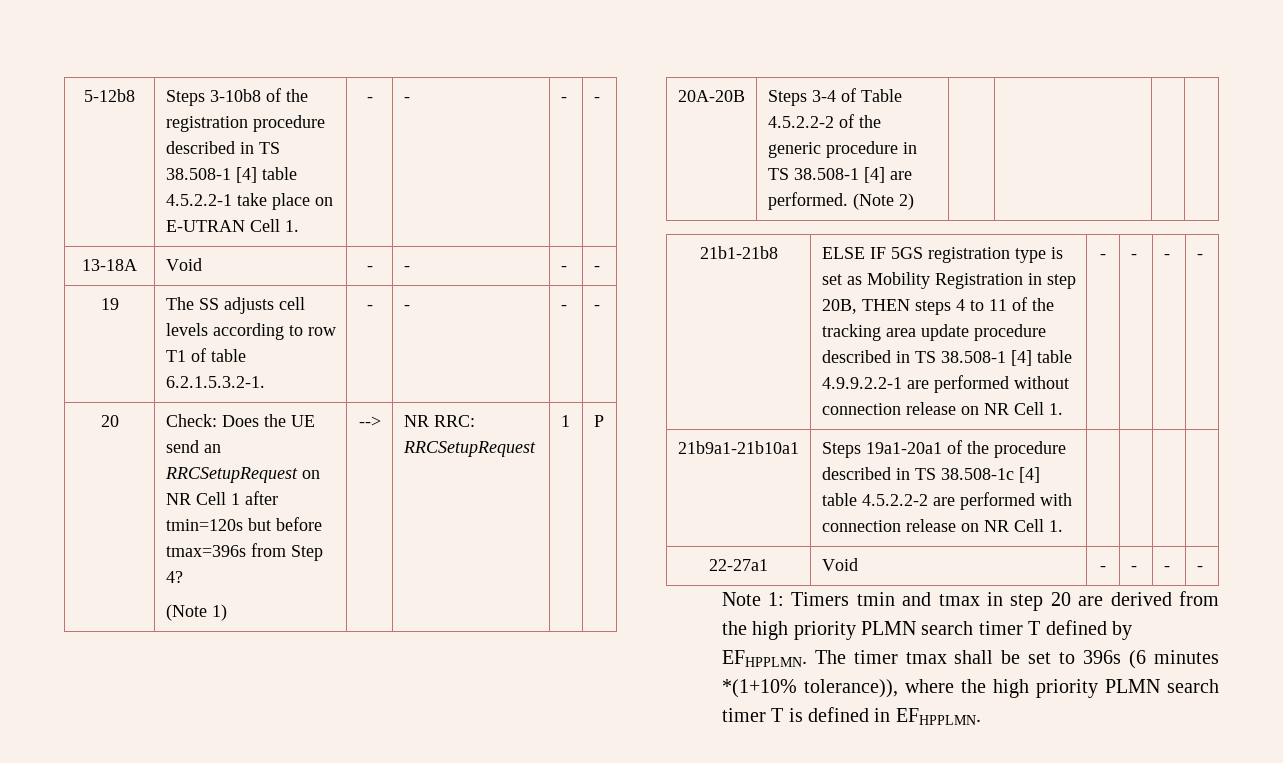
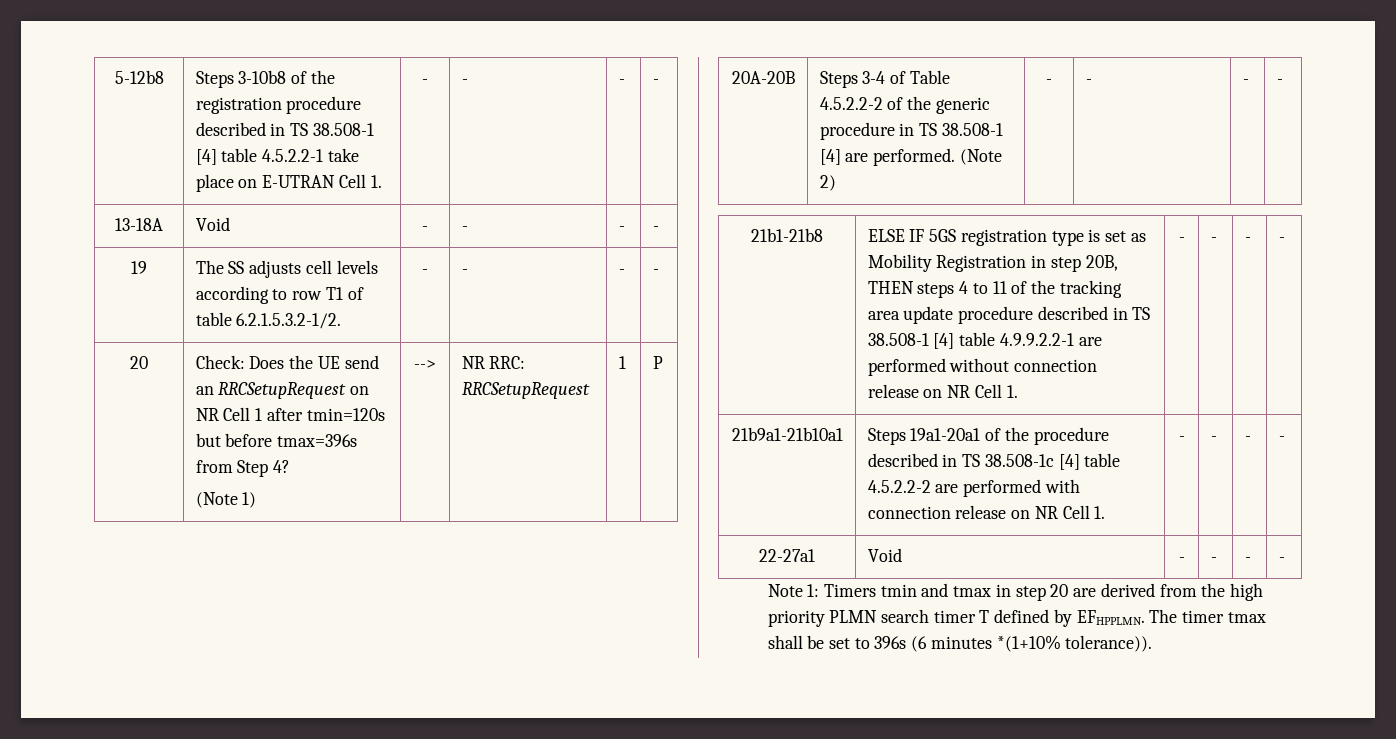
- 19 | The SS adjusts cell levels according to row T1 of table 6.2.1.5.3.2-1. | - | - | - | -
+ 19 | The SS adjusts cell levels according to row T1 of table 6.2.1.5.3.2-1/2. | - | - | - | -
- 20A-20B | Steps 3-4 of Table 4.5.2.2-2 of the generic procedure in TS 38.508-1 [4] are performed. (Note 2) | | | |
+ 20A-20B | Steps 3-4 of Table 4.5.2.2-2 of the generic procedure in TS 38.508-1 [4] are performed. (Note 2) | - | - | - | -
- 21b9a1-21b10a1 | Steps 19a1-20a1 of the procedure described in TS 38.508-1c [4] table 4.5.2.2-2 are performed with connection release on NR Cell 1. | | | |
+ 21b9a1-21b10a1 | Steps 19a1-20a1 of the procedure described in TS 38.508-1c [4] table 4.5.2.2-2 are performed with connection release on NR Cell 1. | - | - | - | -
- The timer tmax shall be set to 396s (6 minutes *(1+10% tolerance)), where the high priority PLMN search timer T is defined in EFHPPLMN.
+ The timer tmax shall be set to 396s (6 minutes *(1+10% tolerance)).

